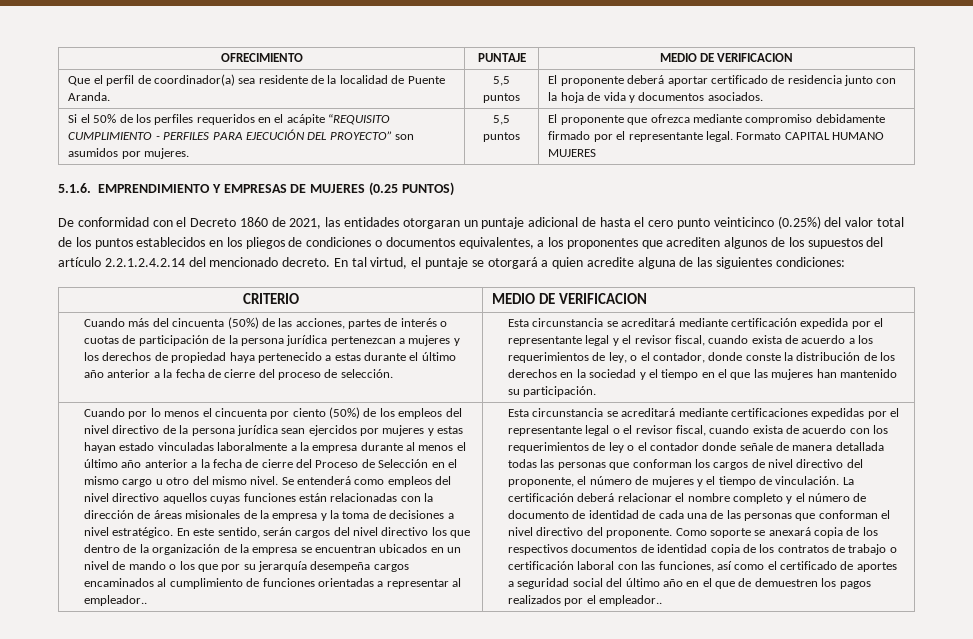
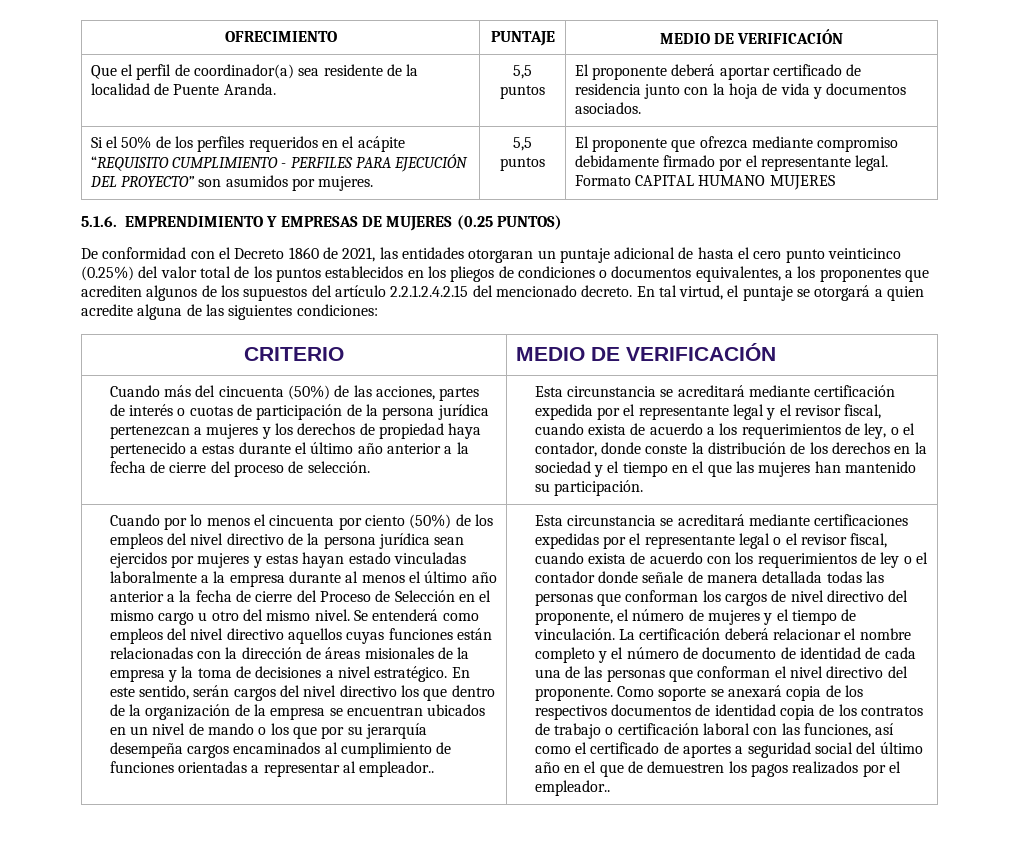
- OFRECIMIENTO | PUNTAJE | MEDIO DE VERIFICACION
+ OFRECIMIENTO | PUNTAJE | MEDIO DE VERIFICACIÓN
- De conformidad con el Decreto 1860 de 2021, las entidades otorgaran un puntaje adicional de hasta el cero punto veinticinco (0.25%) del valor total de los puntos establecidos en los pliegos de condiciones o documentos equivalentes, a los proponentes que acrediten algunos de los supuestos del artículo 2.2.1.2.4.2.14 del mencionado decreto.
+ De conformidad con el Decreto 1860 de 2021, las entidades otorgaran un puntaje adicional de hasta el cero punto veinticinco (0.25%) del valor total de los puntos establecidos en los pliegos de condiciones o documentos equivalentes, a los proponentes que acrediten algunos de los supuestos del artículo 2.2.1.2.4.2.15 del mencionado decreto.
- CRITERIO | MEDIO DE VERIFICACION
+ CRITERIO | MEDIO DE VERIFICACIÓN

